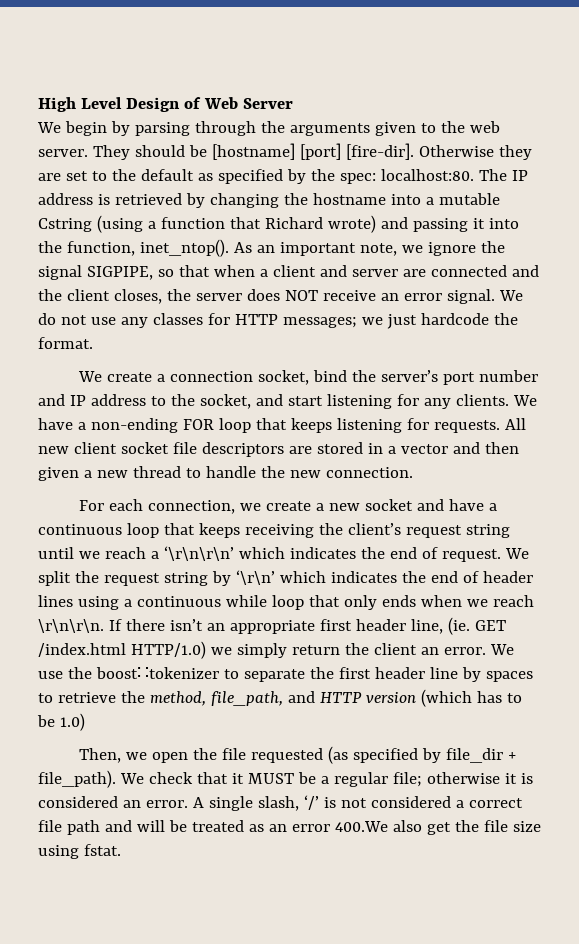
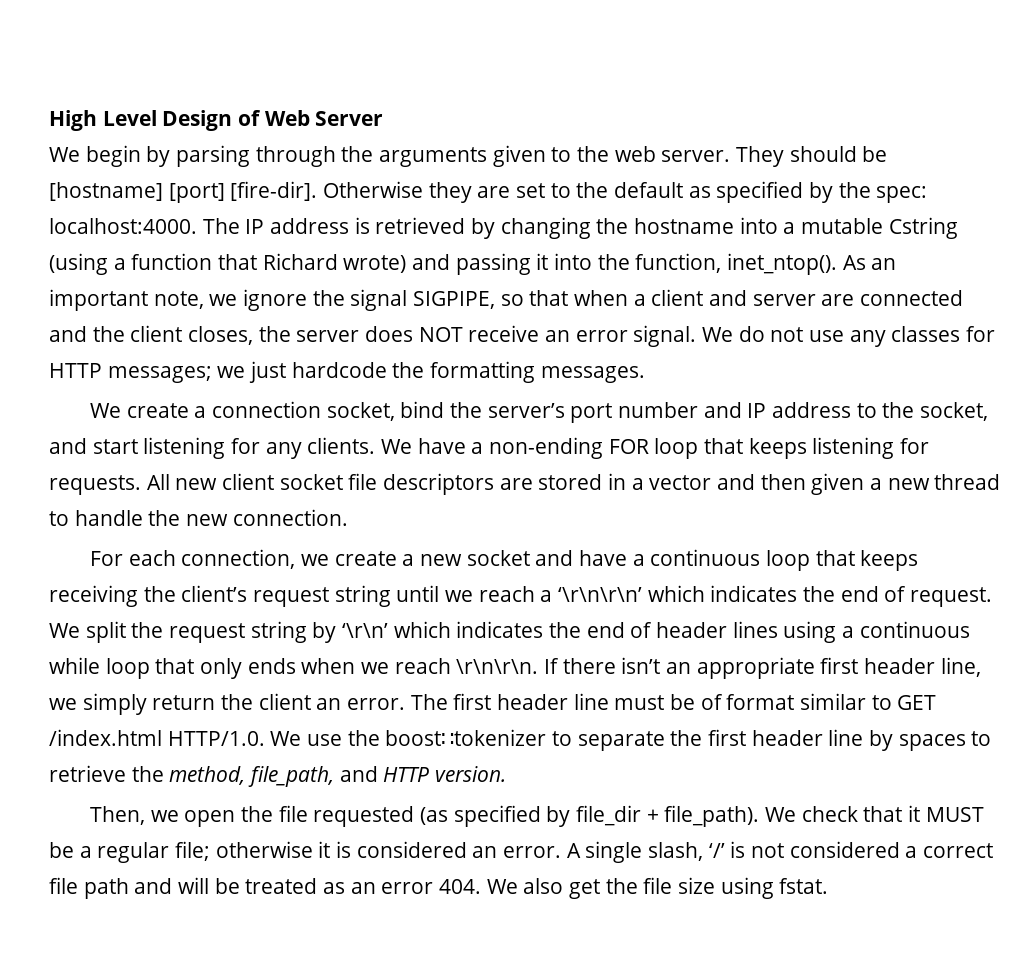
- Otherwise they are set to the default as specified by the spec: localhost:80.
+ Otherwise they are set to the default as specified by the spec: localhost:4000.
- We do not use any classes for HTTP messages; we just hardcode the format.
+ We do not use any classes for HTTP messages; we just hardcode the formatting messages.
- If there isn’t an appropriate first header line, (ie. GET /index.html HTTP/1.0) we simply return the client an error.
+ If there isn’t an appropriate first header line, we simply return the client an error.
- We use the boost∷tokenizer to separate the first header line by spaces to retrieve the method, file_path, and HTTP version (which has to be 1.0)
+ The first header line must be of format similar to GET /index.html HTTP/1.0. We use the boost∷tokenizer to separate the first header line by spaces to retrieve the method, file_path, and HTTP version.
- A single slash, ‘/’ is not considered a correct file path and will be treated as an error 400.We also get the file size using fstat.
+ A single slash, ‘/’ is not considered a correct file path and will be treated as an error 404. We also get the file size using fstat.

